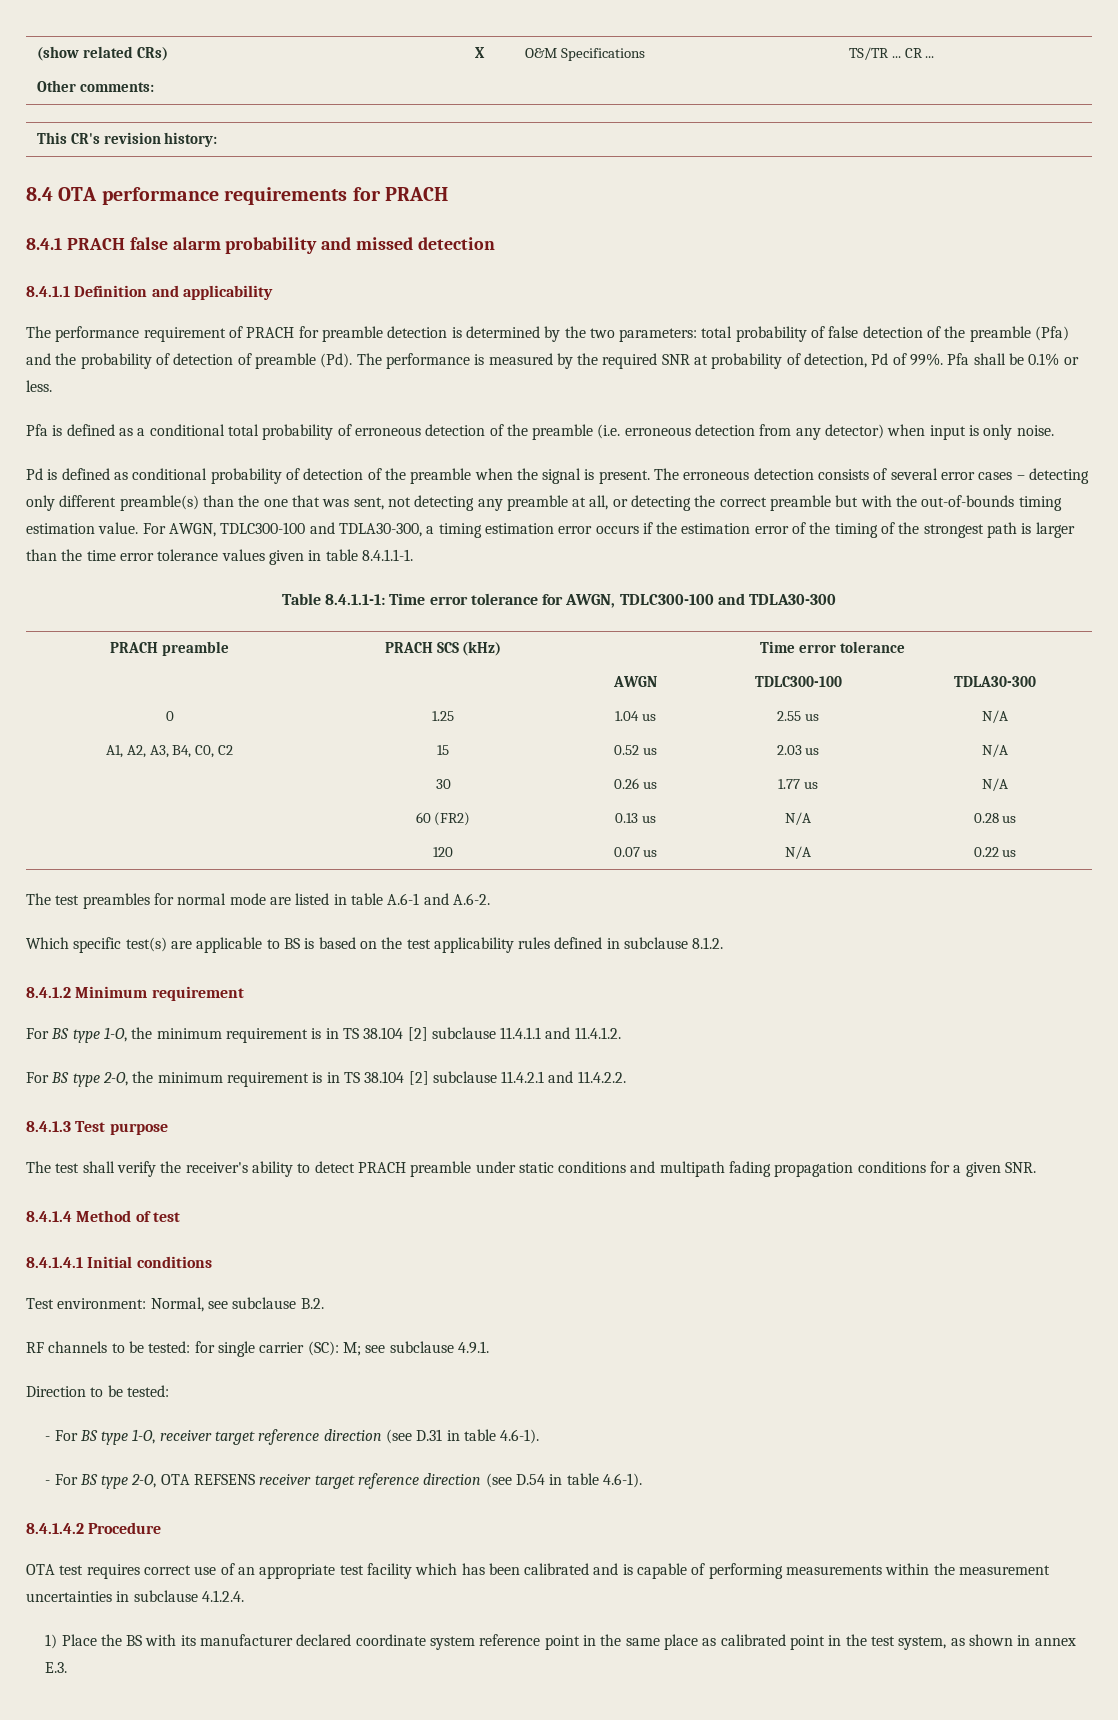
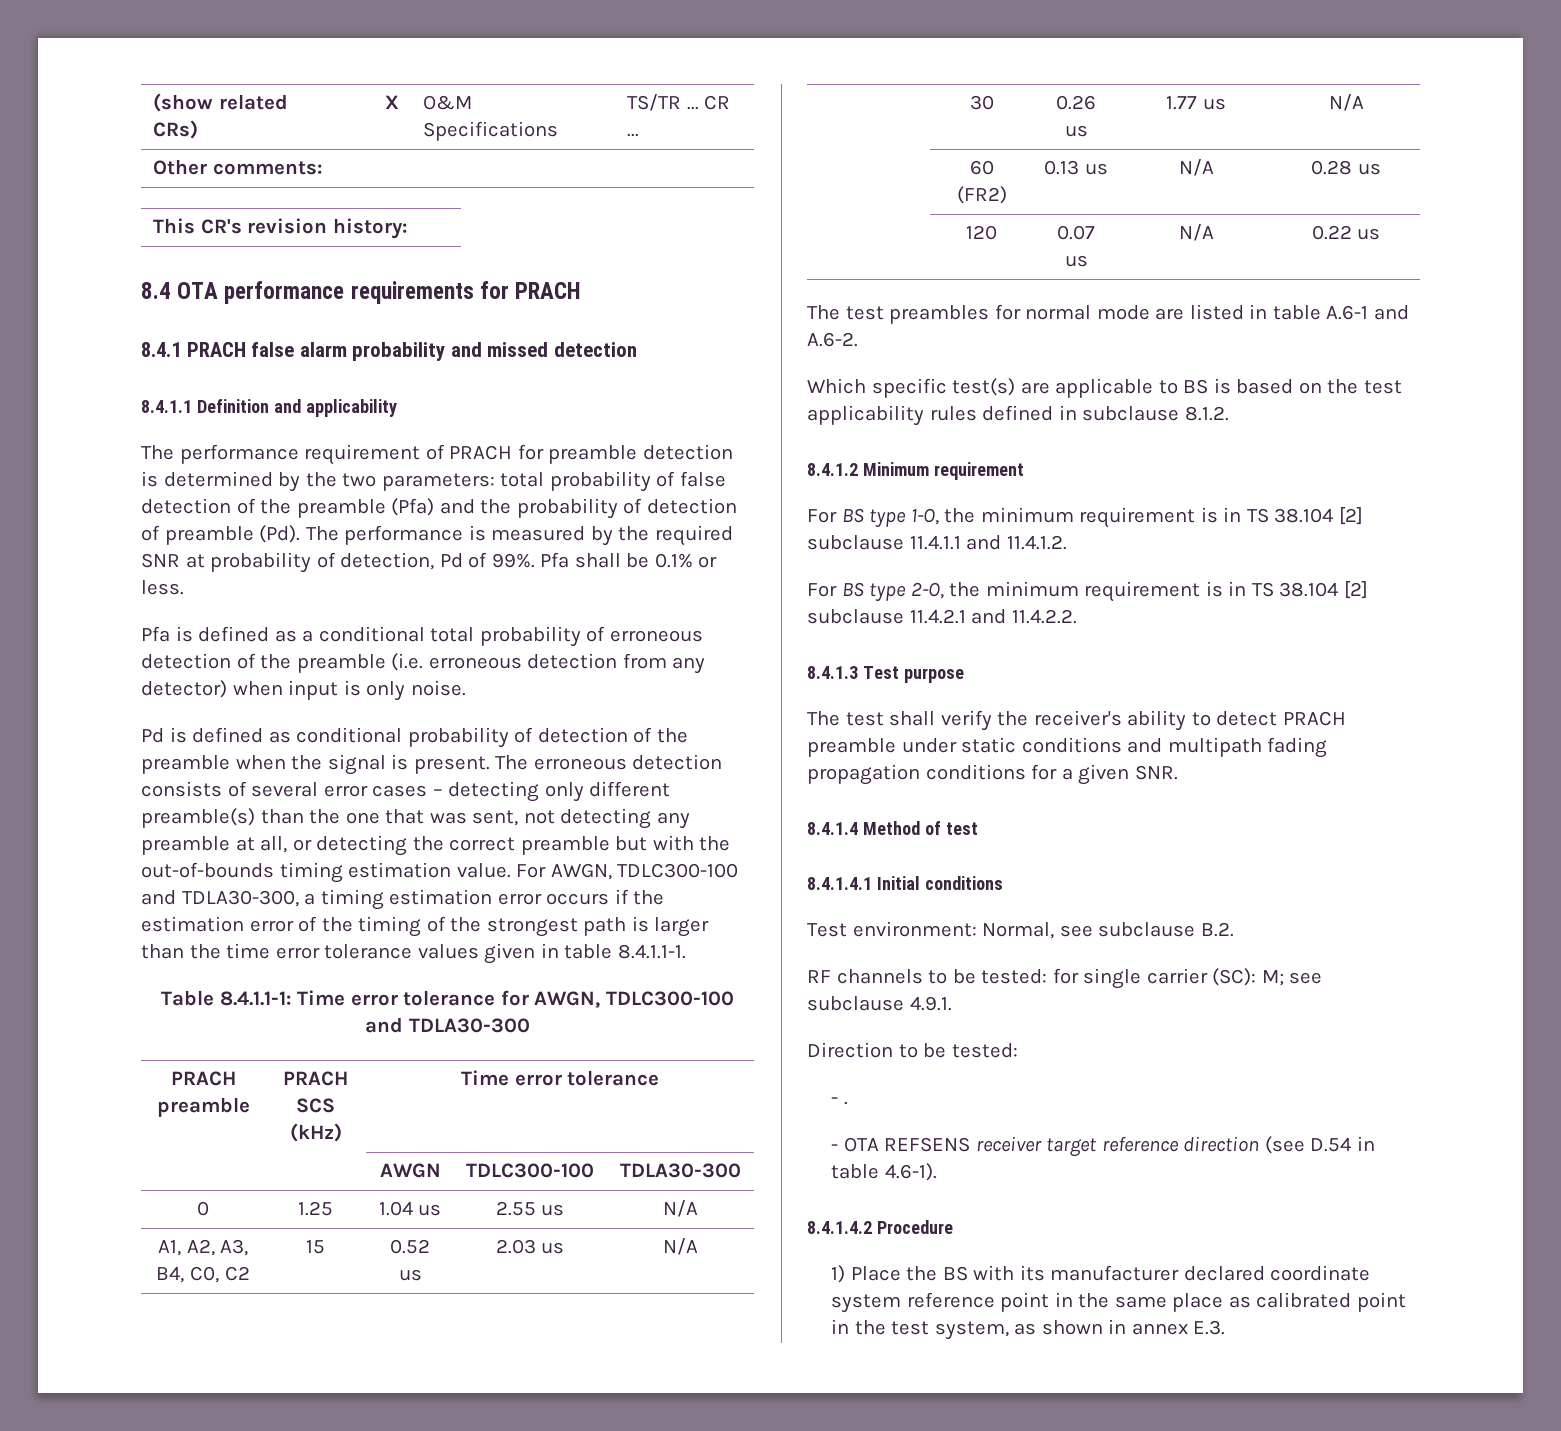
- - For BS type 1-O, receiver target reference direction (see D.31 in table 4.6-1).
- - For BS type 2-O, OTA REFSENS receiver target reference direction (see D.54 in table 4.6-1).
+ - .
+ - OTA REFSENS receiver target reference direction (see D.54 in table 4.6-1).
- OTA test requires correct use of an appropriate test facility which has been calibrated and is capable of performing measurements within the measurement uncertainties in subclause 4.1.2.4.

